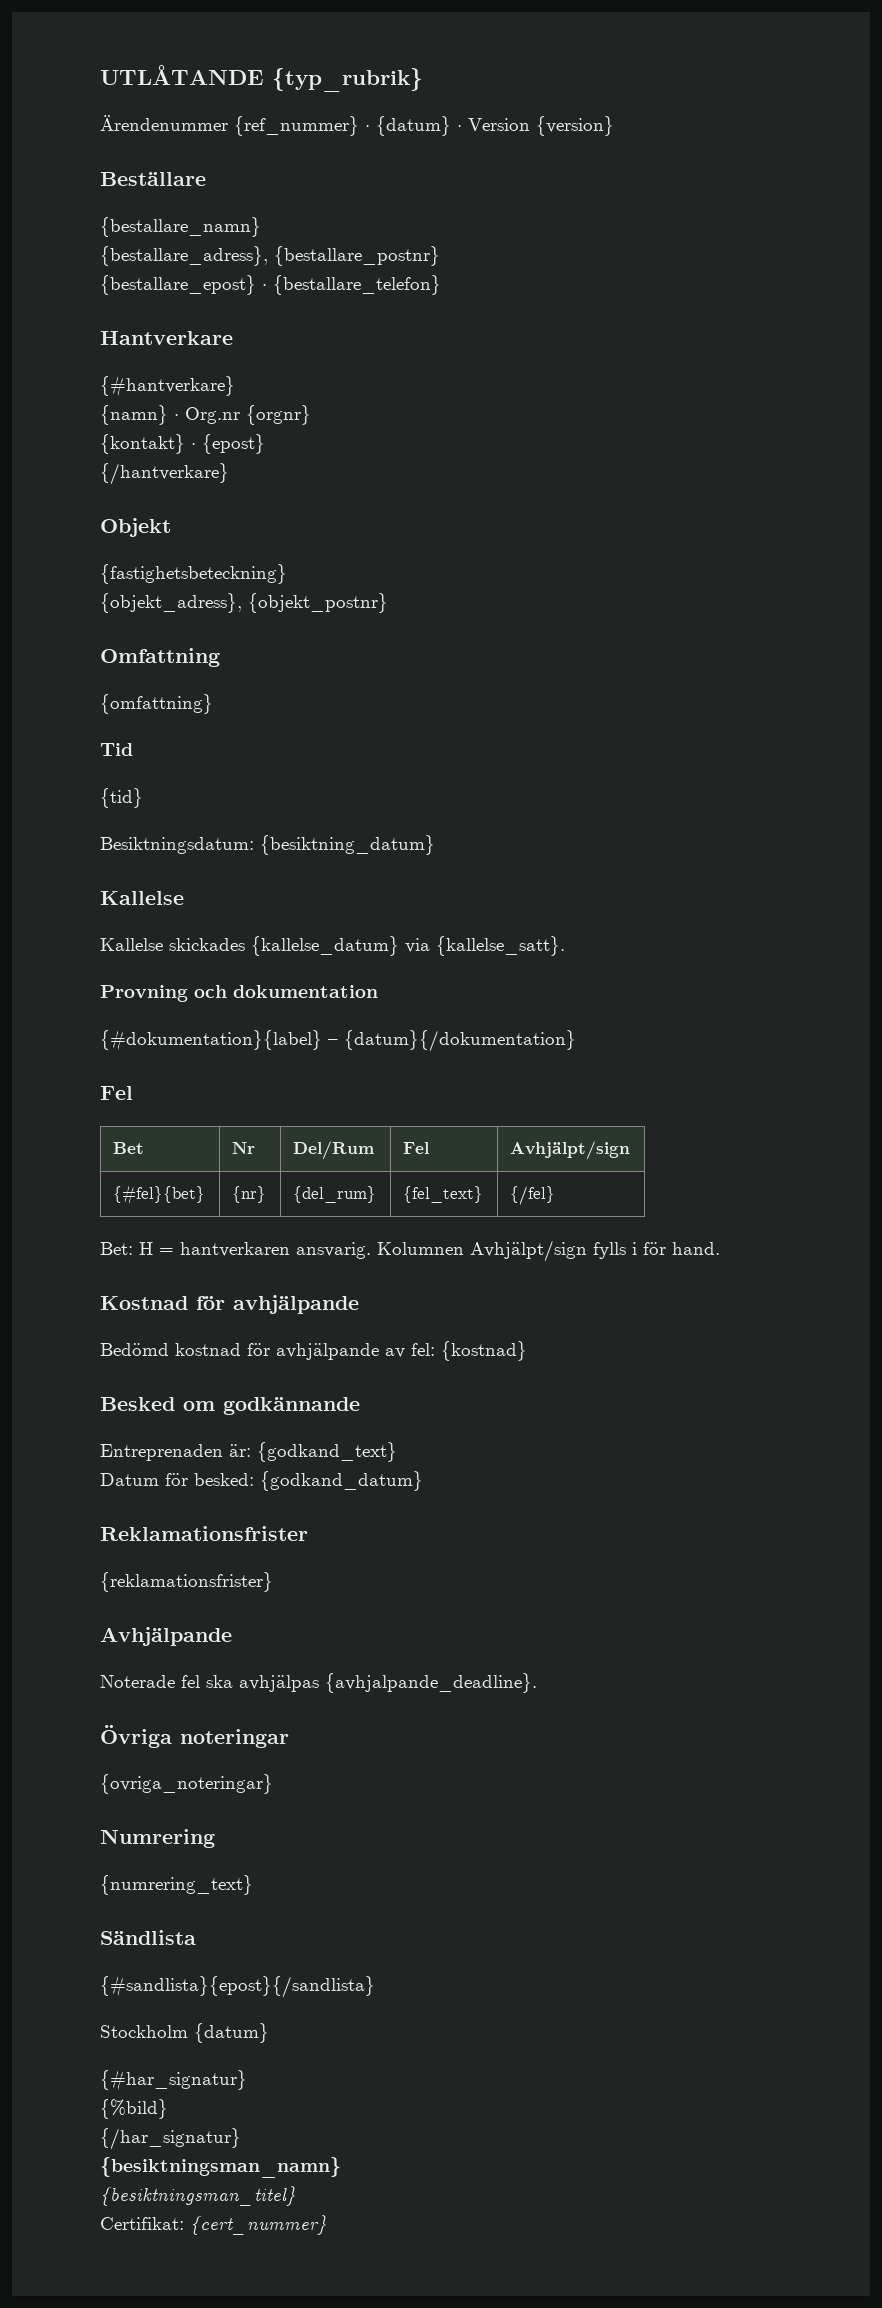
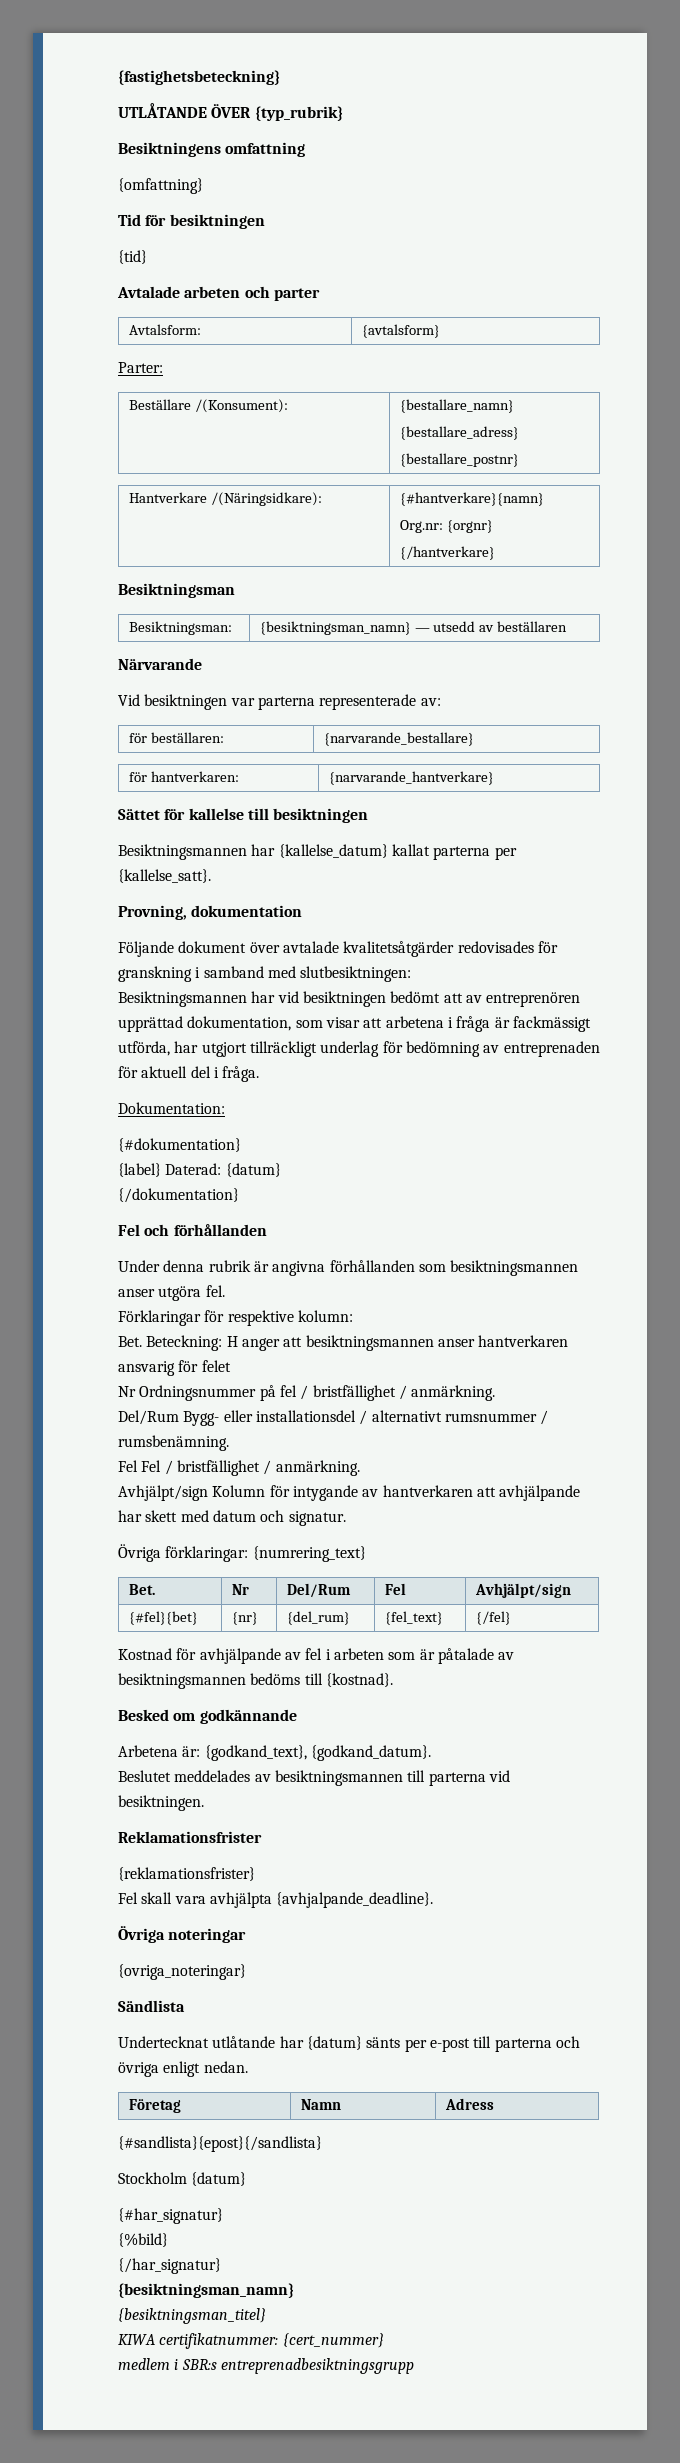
- UTLÅTANDE {typ_rubrik}
- Ärendenummer {ref_nummer} · {datum} · Version {version}
- Beställare
- {bestallare_namn}
- {bestallare_adress}, {bestallare_postnr}
- {bestallare_epost} · {bestallare_telefon}
- Hantverkare
- {#hantverkare}
- {namn} · Org.nr {orgnr}
- {kontakt} · {epost}
- {/hantverkare}
- Objekt
  {fastighetsbeteckning}
- {objekt_adress}, {objekt_postnr}
- Omfattning
+ UTLÅTANDE ÖVER {typ_rubrik}
+ Besiktningens omfattning
- Tid
+ Tid för besiktningen
- Besiktningsdatum: {besiktning_datum}
- Kallelse
- Kallelse skickades {kallelse_datum} via {kallelse_satt}.
+ Avtalade arbeten och parter
+ Avtalsform: | {avtalsform}
+ Parter:
+ Beställare /(Konsument): | {bestallare_namn}
+ {bestallare_adress}
+ {bestallare_postnr}
+ Hantverkare /(Näringsidkare): | {#hantverkare}{namn}
+ Org.nr: {orgnr}
+ {/hantverkare}
+ Besiktningsman
+ Besiktningsman: | {besiktningsman_namn} — utsedd av beställaren
+ Närvarande
+ Vid besiktningen var parterna representerade av:
+ för beställaren: | {narvarande_bestallare}
+ för hantverkaren: | {narvarande_hantverkare}
+ Sättet för kallelse till besiktningen
+ Besiktningsmannen har {kallelse_datum} kallat parterna per {kallelse_satt}.
- Provning och dokumentation
+ Provning, dokumentation
- {#dokumentation}{label} – {datum}{/dokumentation}
- Fel
- Bet | Nr | Del/Rum | Fel | Avhjälpt/sign
+ Följande dokument över avtalade kvalitetsåtgärder redovisades för granskning i samband med slutbesiktningen:
+ Besiktningsmannen har vid besiktningen bedömt att av entreprenören upprättad dokumentation, som visar att arbetena i fråga är fackmässigt utförda, har utgjort tillräckligt underlag för bedömning av entreprenaden för aktuell del i fråga.
+ Dokumentation:
+ {#dokumentation}
+ {label} Daterad: {datum}
+ {/dokumentation}
+ Fel och förhållanden
+ Under denna rubrik är angivna förhållanden som besiktningsmannen anser utgöra fel.
+ Förklaringar för respektive kolumn:
+ Bet. Beteckning: H anger att besiktningsmannen anser hantverkaren ansvarig för felet
+ Nr Ordningsnummer på fel / bristfällighet / anmärkning.
+ Del/Rum Bygg- eller installationsdel / alternativt rumsnummer / rumsbenämning.
+ Fel Fel / bristfällighet / anmärkning.
+ Avhjälpt/sign Kolumn för intygande av hantverkaren att avhjälpande har skett med datum och signatur.
+ Övriga förklaringar: {numrering_text}
+ Bet. | Nr | Del/Rum | Fel | Avhjälpt/sign
- Bet: H = hantverkaren ansvarig. Kolumnen Avhjälpt/sign fylls i för hand.
- Kostnad för avhjälpande
- Bedömd kostnad för avhjälpande av fel: {kostnad}
+ Kostnad för avhjälpande av fel i arbeten som är påtalade av besiktningsmannen bedöms till {kostnad}.
  Besked om godkännande
- Entreprenaden är: {godkand_text}
- Datum för besked: {godkand_datum}
+ Arbetena är: {godkand_text}, {godkand_datum}.
+ Beslutet meddelades av besiktningsmannen till parterna vid besiktningen.
  Reklamationsfrister
  {reklamationsfrister}
- Avhjälpande
- Noterade fel ska avhjälpas {avhjalpande_deadline}.
+ Fel skall vara avhjälpta {avhjalpande_deadline}.
  Övriga noteringar
  {ovriga_noteringar}
- Numrering
- {numrering_text}
  Sändlista
+ Undertecknat utlåtande har {datum} sänts per e-post till parterna och övriga enligt nedan.
+ Företag | Namn | Adress
- Certifikat: {cert_nummer}
+ KIWA certifikatnummer: {cert_nummer}
+ medlem i SBR:s entreprenadbesiktningsgrupp

